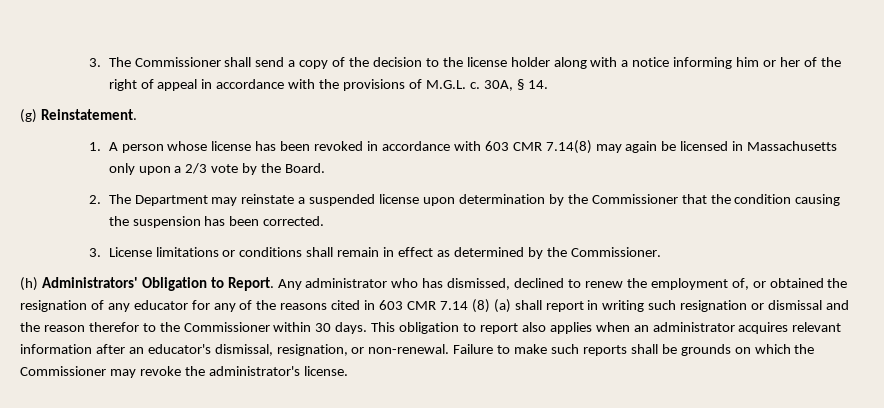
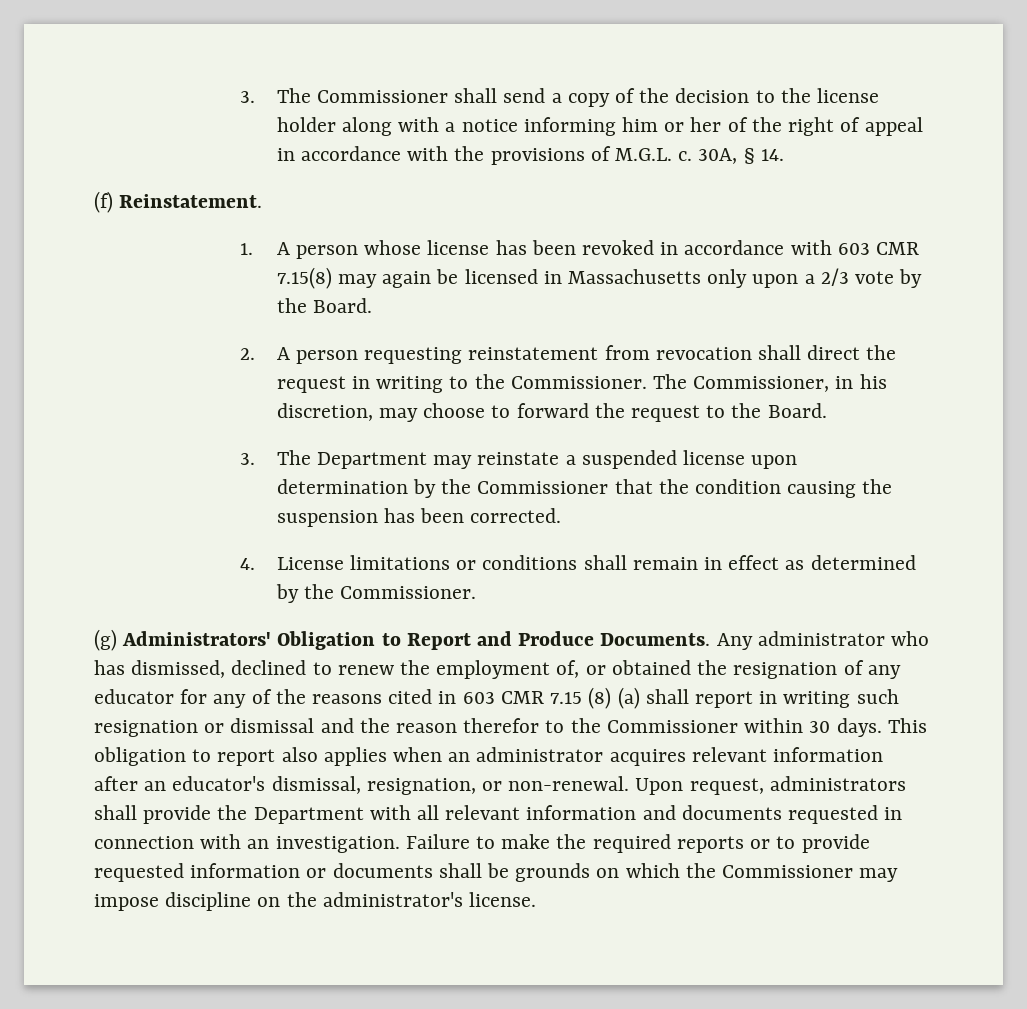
- (g) Reinstatement.
+ (f) Reinstatement.
- 1. A person whose license has been revoked in accordance with 603 CMR 7.14(8) may again be licensed in Massachusetts only upon a 2/3 vote by the Board.
+ 1. A person whose license has been revoked in accordance with 603 CMR 7.15(8) may again be licensed in Massachusetts only upon a 2/3 vote by the Board.
- 2. The Department may reinstate a suspended license upon determination by the Commissioner that the condition causing the suspension has been corrected.
+ 2. A person requesting reinstatement from revocation shall direct the request in writing to the Commissioner. The Commissioner, in his discretion, may choose to forward the request to the Board.
+ 3. The Department may reinstate a suspended license upon determination by the Commissioner that the condition causing the suspension has been corrected.
- 3. License limitations or conditions shall remain in effect as determined by the Commissioner.
+ 4. License limitations or conditions shall remain in effect as determined by the Commissioner.
- (h) Administrators' Obligation to Report.
+ (g) Administrators' Obligation to Report and Produce Documents.
- Any administrator who has dismissed, declined to renew the employment of, or obtained the resignation of any educator for any of the reasons cited in 603 CMR 7.14 (8) (a) shall report in writing such resignation or dismissal and the reason therefor to the Commissioner within 30 days.
+ Any administrator who has dismissed, declined to renew the employment of, or obtained the resignation of any educator for any of the reasons cited in 603 CMR 7.15 (8) (a) shall report in writing such resignation or dismissal and the reason therefor to the Commissioner within 30 days.
- Failure to make such reports shall be grounds on which the Commissioner may revoke the administrator's license.
+ Upon request, administrators shall provide the Department with all relevant information and documents requested in connection with an investigation. Failure to make the required reports or to provide requested information or documents shall be grounds on which the Commissioner may impose discipline on the administrator's license.

